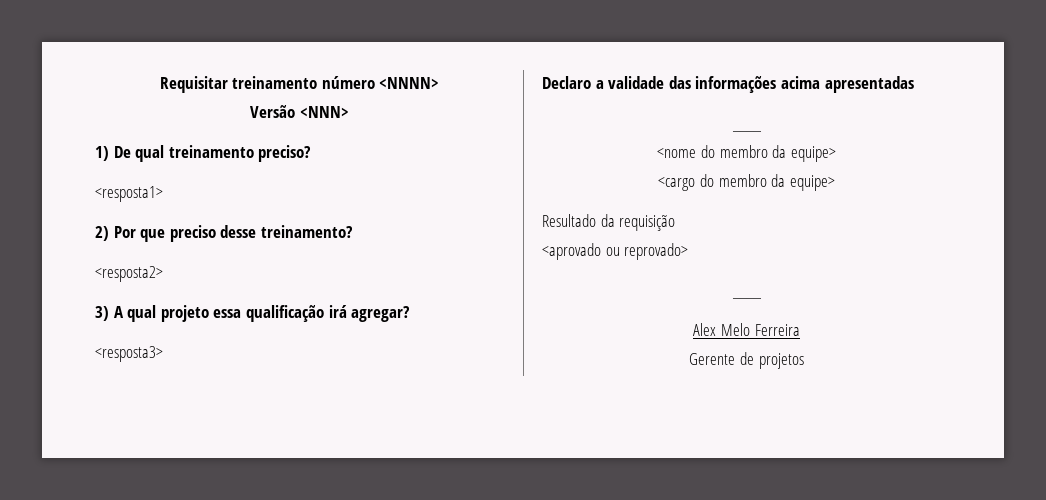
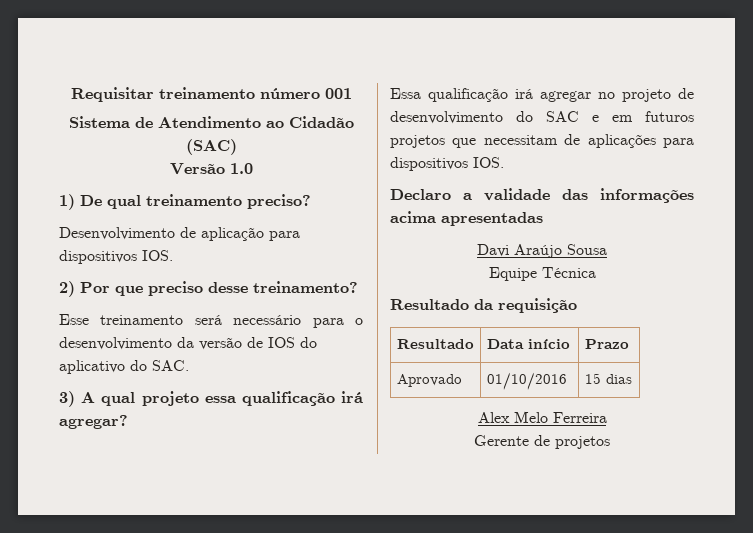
- Requisitar treinamento número <NNNN>
+ Requisitar treinamento número 001
+ Sistema de Atendimento ao Cidadão (SAC)
- Versão <NNN>
+ Versão 1.0
- <resposta1>
+ Desenvolvimento de aplicação para dispositivos IOS.
- <resposta2>
+ Esse treinamento será necessário para o desenvolvimento da versão de IOS do aplicativo do SAC.
- <resposta3>
+ Essa qualificação irá agregar no projeto de desenvolvimento do SAC e em futuros projetos que necessitam de aplicações para dispositivos IOS.
  Declaro a validade das informações acima apresentadas
- ____
- <nome do membro da equipe>
- <cargo do membro da equipe>
+ Davi Araújo Sousa
+ Equipe Técnica
  Resultado da requisição
- <aprovado ou reprovado>
- ____
+ Resultado | Data início | Prazo
+ Aprovado | 01/10/2016 | 15 dias

